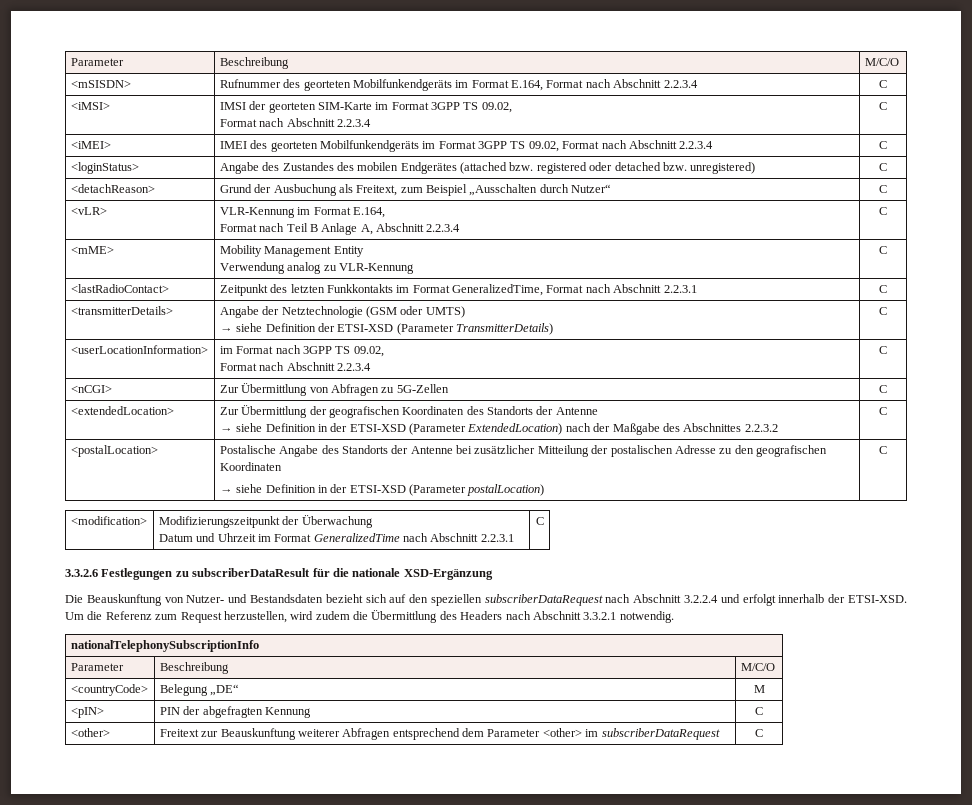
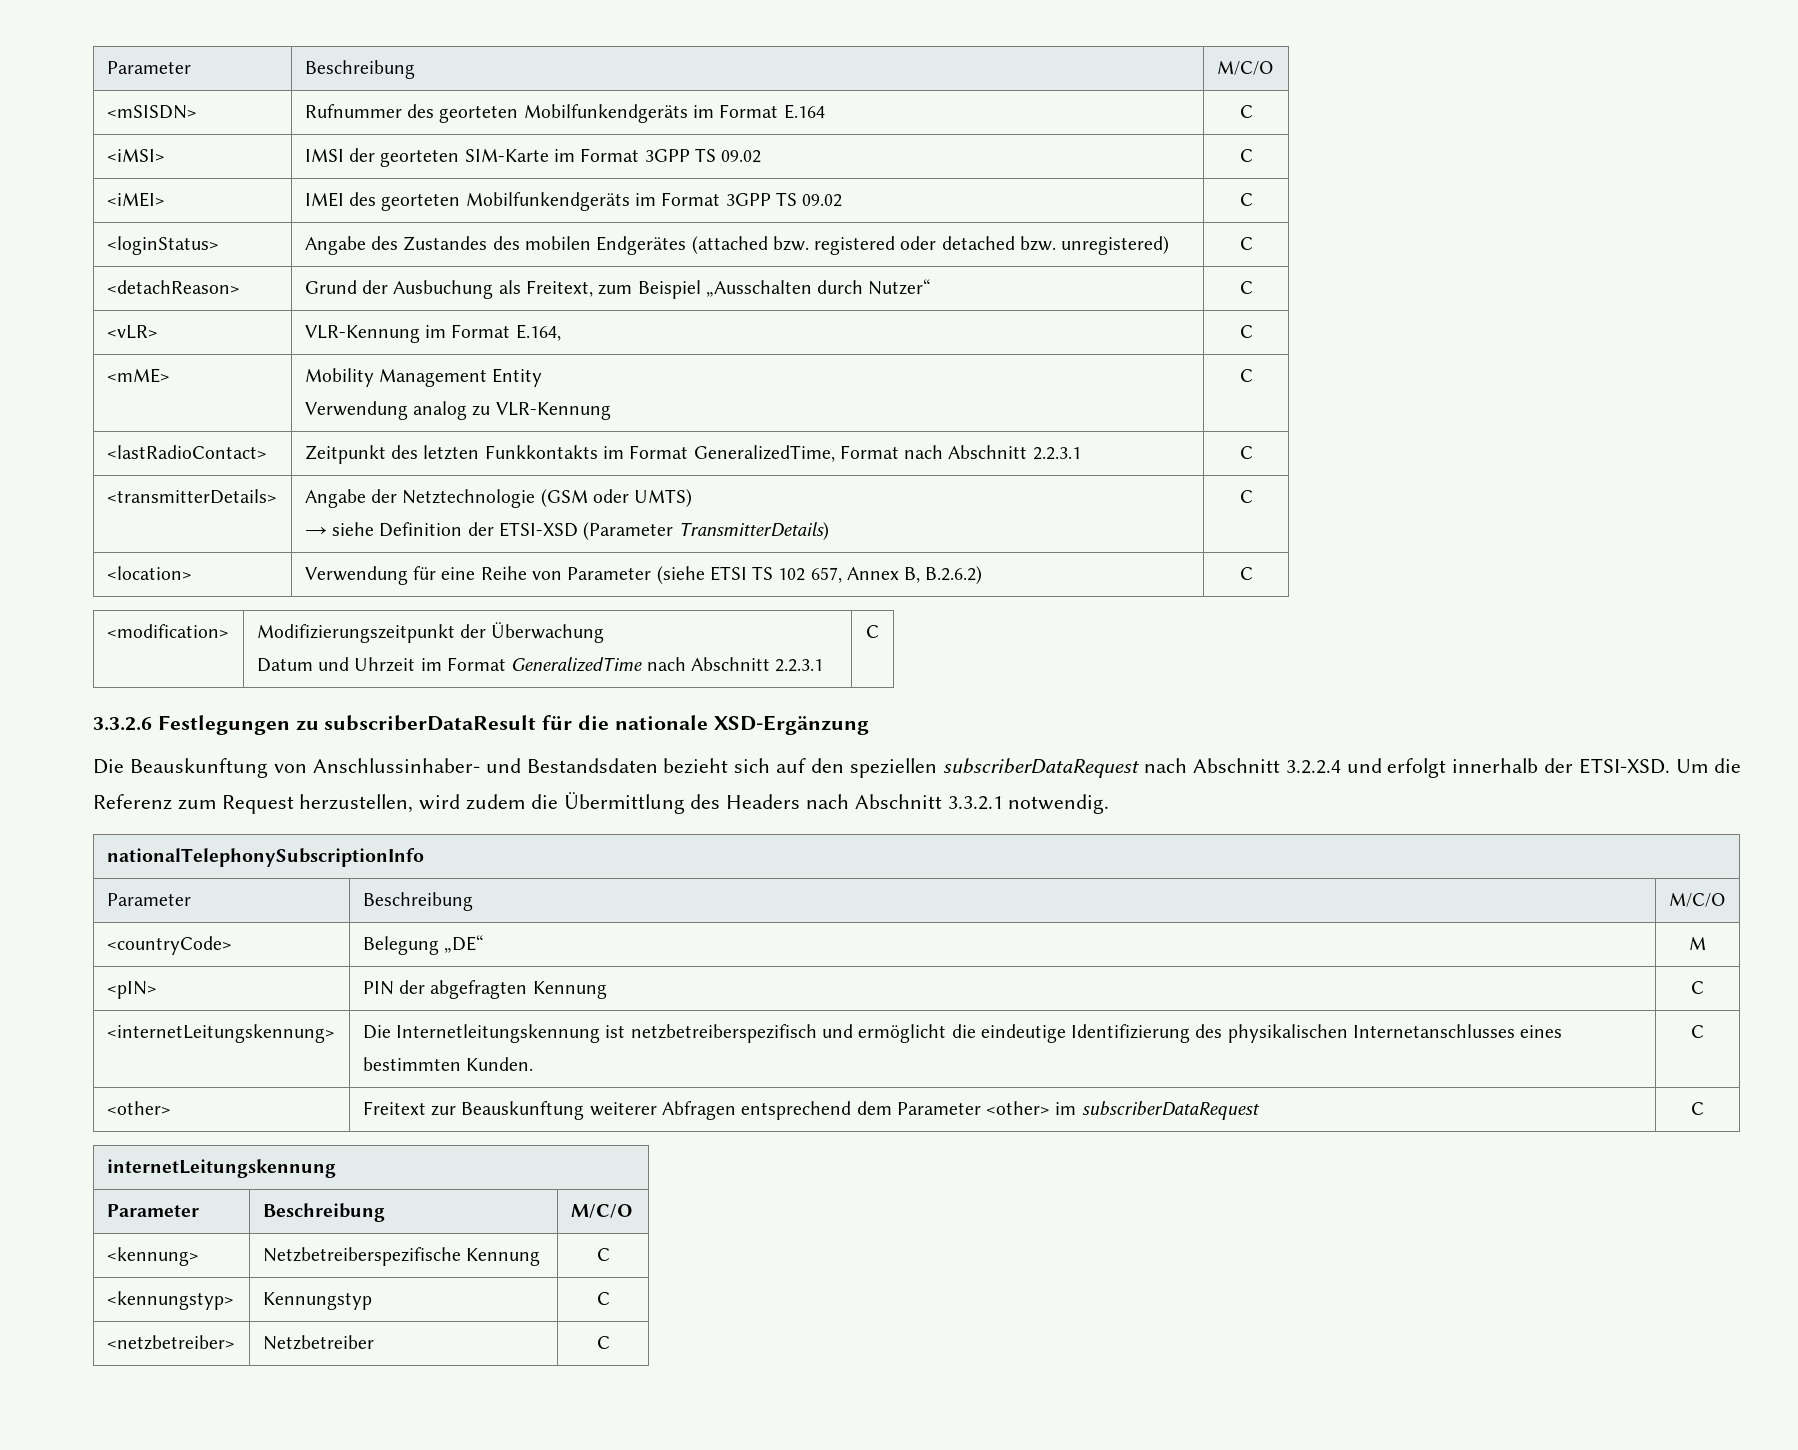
- <mSISDN> | Rufnummer des georteten Mobilfunkendgeräts im Format E.164, Format nach Abschnitt 2.2.3.4 | C
+ <mSISDN> | Rufnummer des georteten Mobilfunkendgeräts im Format E.164 | C
- <iMSI> | IMSI der georteten SIM-Karte im Format 3GPP TS 09.02,
- Format nach Abschnitt 2.2.3.4 | C
+ <iMSI> | IMSI der georteten SIM-Karte im Format 3GPP TS 09.02 | C
- <iMEI> | IMEI des georteten Mobilfunkendgeräts im Format 3GPP TS 09.02, Format nach Abschnitt 2.2.3.4 | C
+ <iMEI> | IMEI des georteten Mobilfunkendgeräts im Format 3GPP TS 09.02 | C
- <vLR> | VLR-Kennung im Format E.164,
- Format nach Teil B Anlage A, Abschnitt 2.2.3.4 | C
+ <vLR> | VLR-Kennung im Format E.164, | C
- <userLocationInformation> | im Format nach 3GPP TS 09.02,
- Format nach Abschnitt 2.2.3.4 | C
- <nCGI> | Zur Übermittlung von Abfragen zu 5G-Zellen | C
- <extendedLocation> | Zur Übermittlung der geografischen Koordinaten des Standorts der Antenne
- → siehe Definition in der ETSI-XSD (Parameter ExtendedLocation) nach der Maßgabe des Abschnittes 2.2.3.2 | C
- <postalLocation> | Postalische Angabe des Standorts der Antenne bei zusätzlicher Mitteilung der postalischen Adresse zu den geografischen Koordinaten
- → siehe Definition in der ETSI-XSD (Parameter postalLocation) | C
+ <location> | Verwendung für eine Reihe von Parameter (siehe ETSI TS 102 657, Annex B, B.2.6.2) | C
- Die Beauskunftung von Nutzer- und Bestandsdaten bezieht sich auf den speziellen subscriberDataRequest nach Abschnitt 3.2.2.4 und erfolgt innerhalb der ETSI-XSD.
+ Die Beauskunftung von Anschlussinhaber- und Bestandsdaten bezieht sich auf den speziellen subscriberDataRequest nach Abschnitt 3.2.2.4 und erfolgt innerhalb der ETSI-XSD.
+ <internetLeitungskennung> | Die Internetleitungskennung ist netzbetreiberspezifisch und ermöglicht die eindeutige Identifizierung des physikalischen Internetanschlusses eines bestimmten Kunden. | C
+ internetLeitungskennung
+ Parameter | Beschreibung | M/C/O
+ <kennung> | Netzbetreiberspezifische Kennung | C
+ <kennungstyp> | Kennungstyp | C
+ <netzbetreiber> | Netzbetreiber | C

